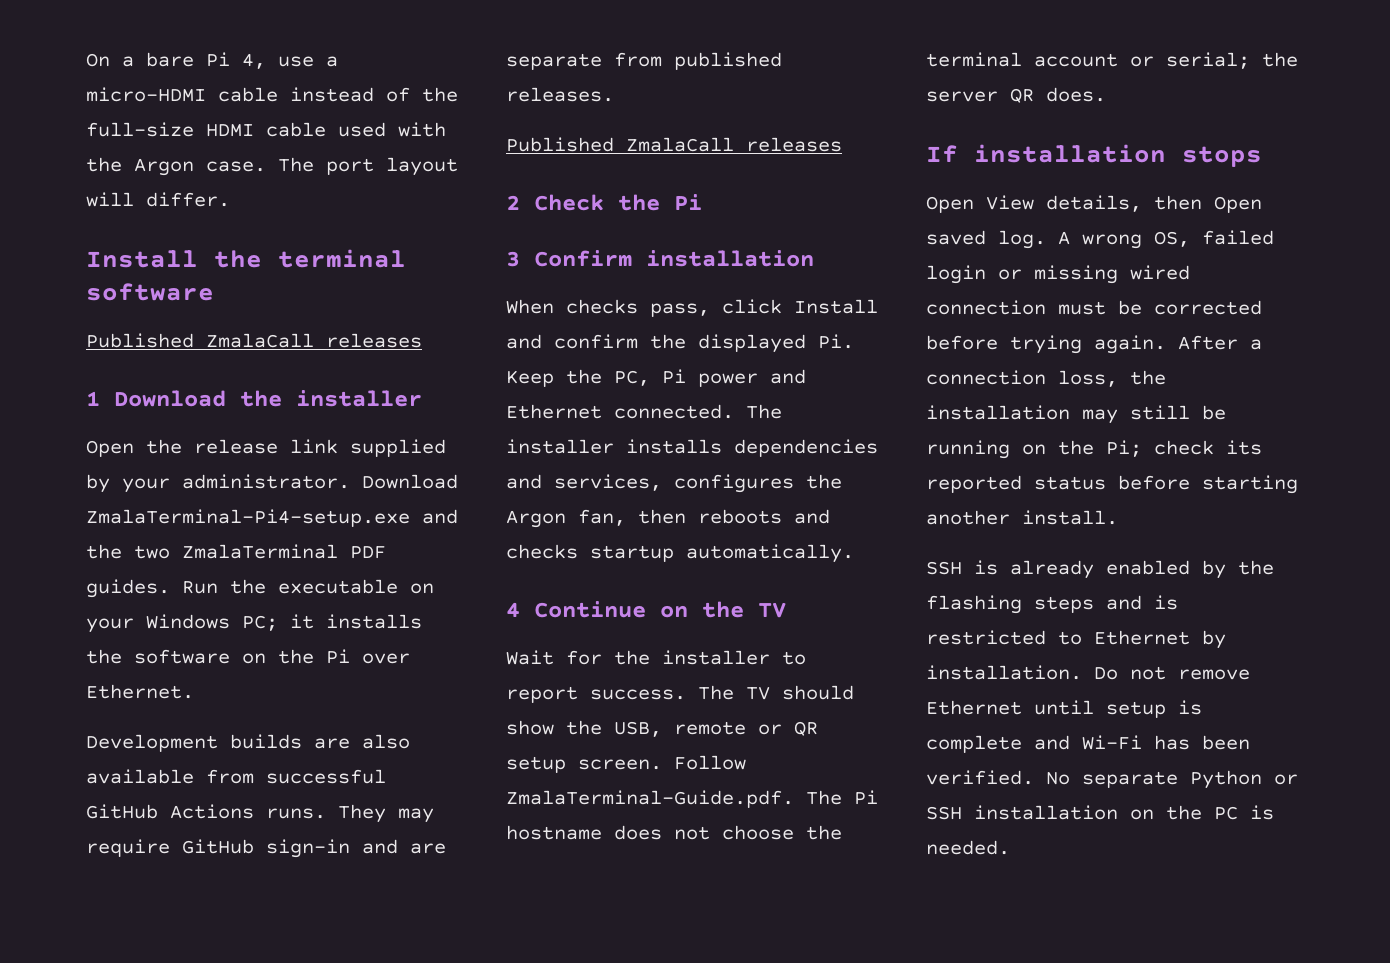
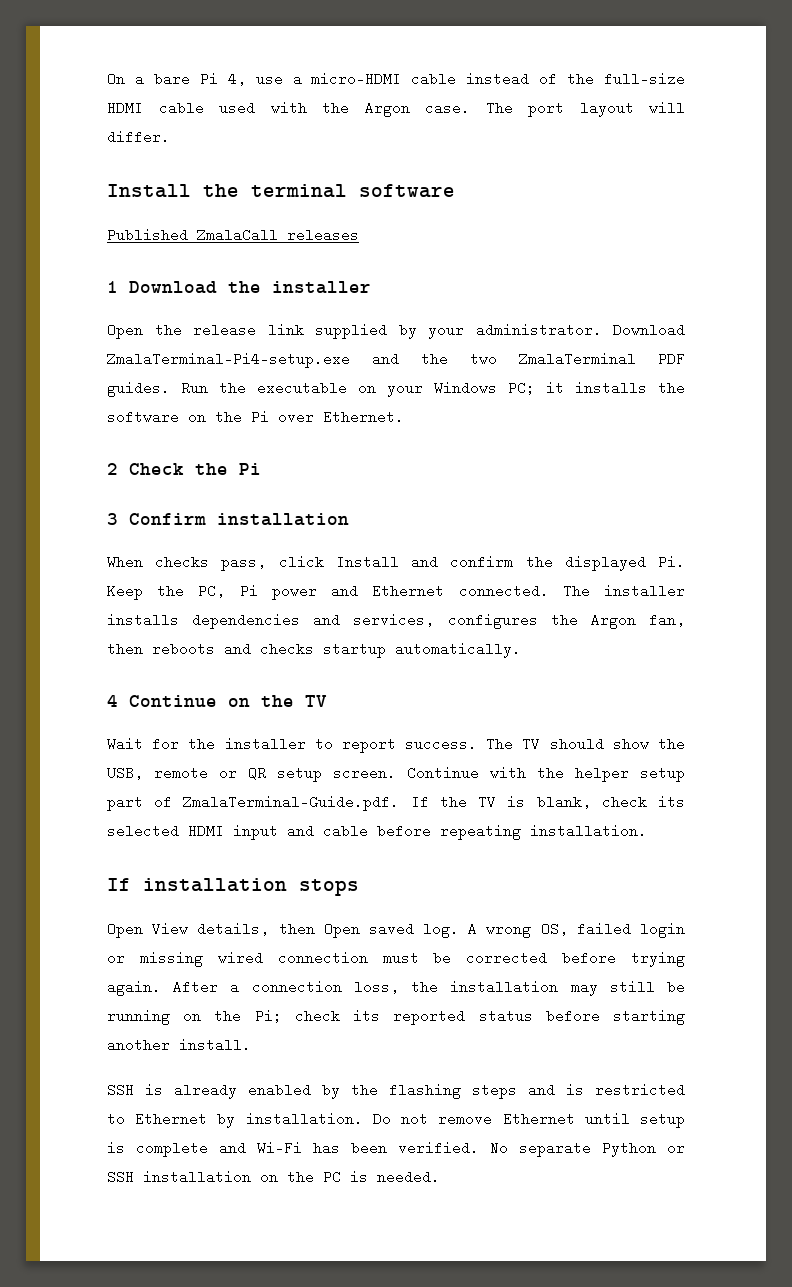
- Development builds are also available from successful GitHub Actions runs. They may require GitHub sign-in and are separate from published releases.
- Published ZmalaCall releases
- Follow ZmalaTerminal-Guide.pdf. The Pi hostname does not choose the terminal account or serial; the server QR does.
+ Continue with the helper setup part of ZmalaTerminal-Guide.pdf. If the TV is blank, check its selected HDMI input and cable before repeating installation.

